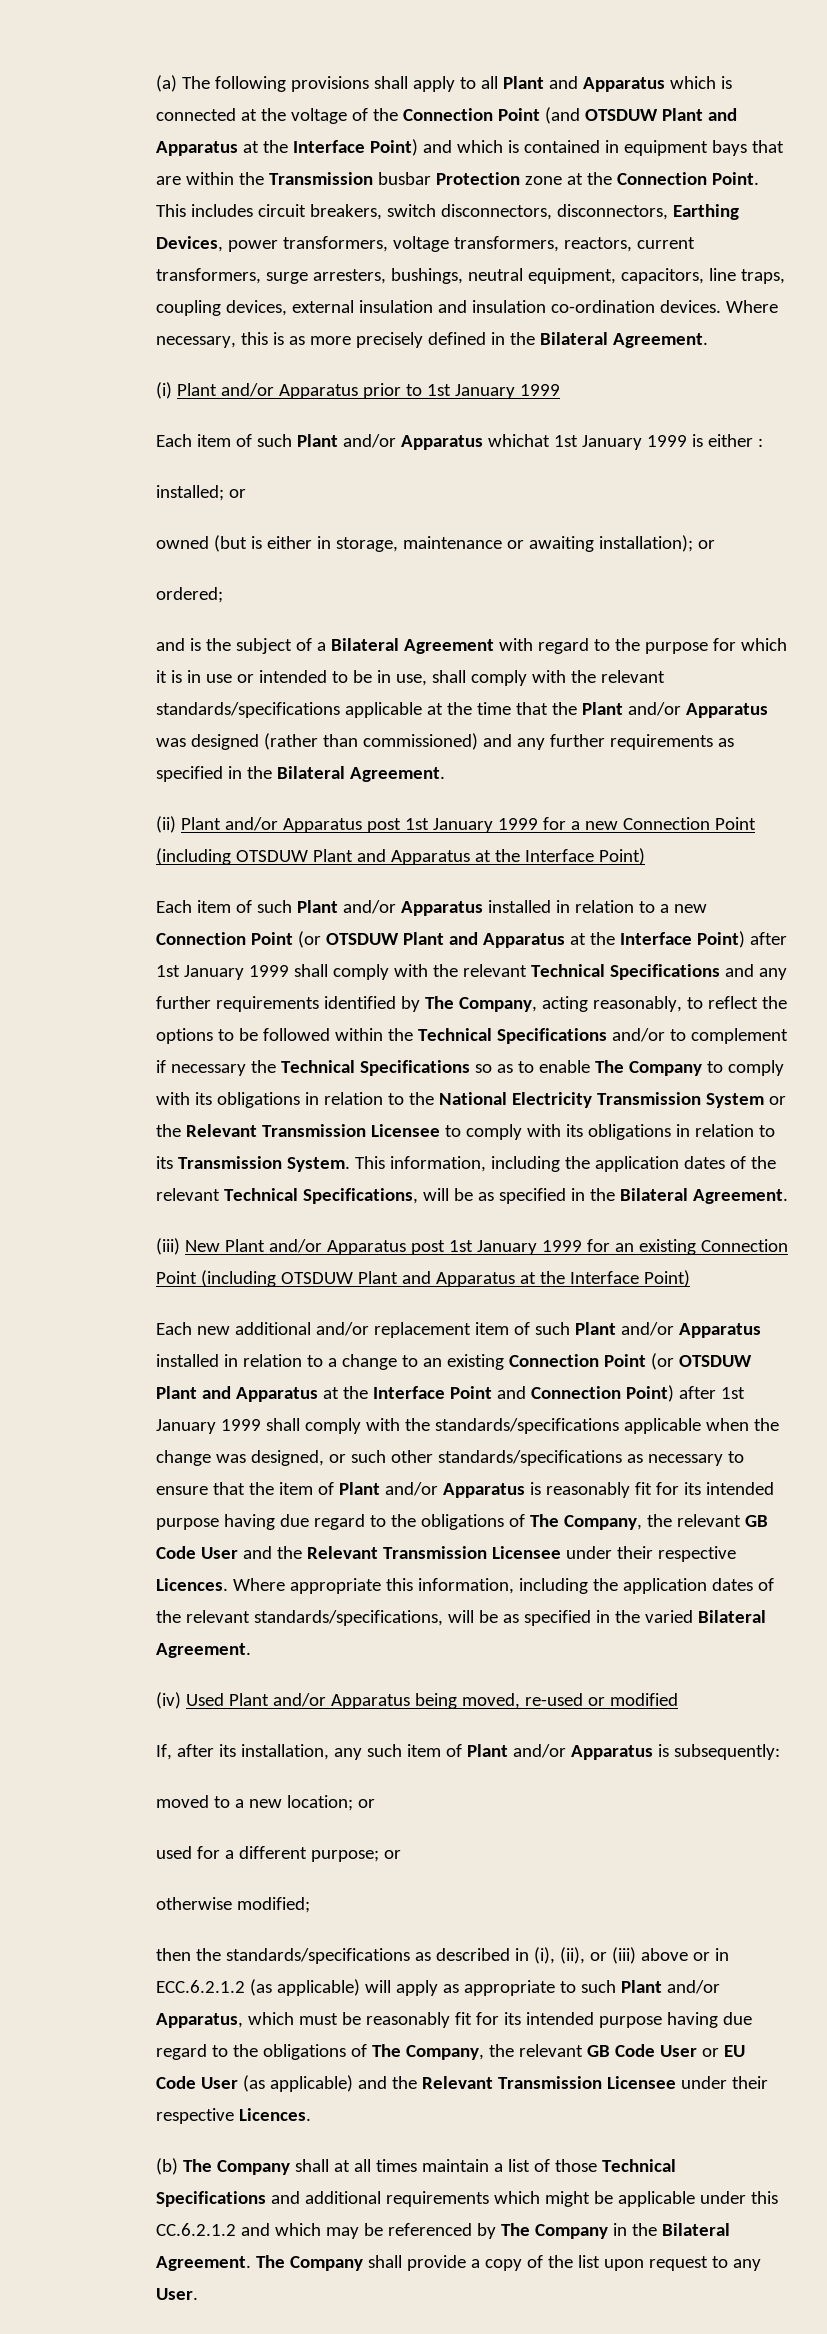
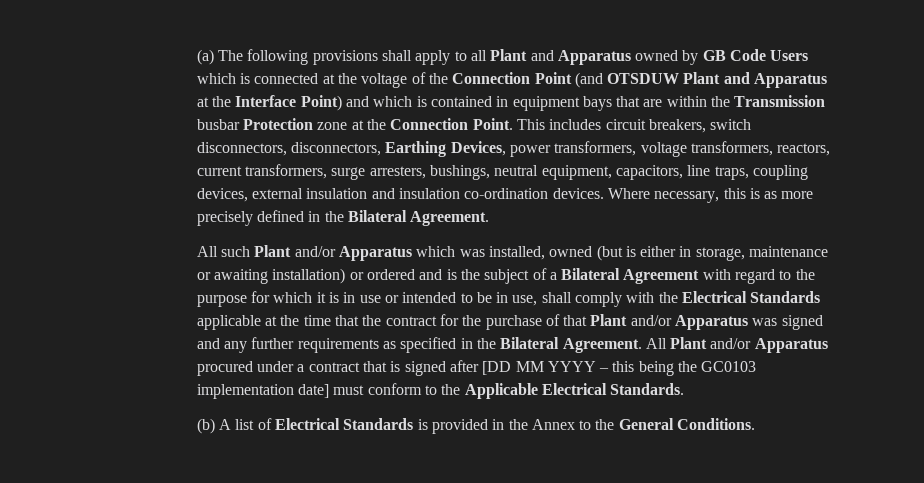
- (a) The following provisions shall apply to all Plant and Apparatus which is connected at the voltage of the Connection Point (and OTSDUW Plant and Apparatus at the Interface Point) and which is contained in equipment bays that are within the Transmission busbar Protection zone at the Connection Point.
+ (a) The following provisions shall apply to all Plant and Apparatus owned by GB Code Users which is connected at the voltage of the Connection Point (and OTSDUW Plant and Apparatus at the Interface Point) and which is contained in equipment bays that are within the Transmission busbar Protection zone at the Connection Point.
- (i) Plant and/or Apparatus prior to 1st January 1999
- Each item of such Plant and/or Apparatus whichat 1st January 1999 is either :
- installed; or
- owned (but is either in storage, maintenance or awaiting installation); or
- ordered;
- and is the subject of a Bilateral Agreement with regard to the purpose for which it is in use or intended to be in use, shall comply with the relevant standards/specifications applicable at the time that the Plant and/or Apparatus was designed (rather than commissioned) and any further requirements as specified in the Bilateral Agreement.
- (ii) Plant and/or Apparatus post 1st January 1999 for a new Connection Point (including OTSDUW Plant and Apparatus at the Interface Point)
- Each item of such Plant and/or Apparatus installed in relation to a new Connection Point (or OTSDUW Plant and Apparatus at the Interface Point) after 1st January 1999 shall comply with the relevant Technical Specifications and any further requirements identified by The Company, acting reasonably, to reflect the options to be followed within the Technical Specifications and/or to complement if necessary the Technical Specifications so as to enable The Company to comply with its obligations in relation to the National Electricity Transmission System or the Relevant Transmission Licensee to comply with its obligations in relation to its Transmission System. This information, including the application dates of the relevant Technical Specifications, will be as specified in the Bilateral Agreement.
- (iii) New Plant and/or Apparatus post 1st January 1999 for an existing Connection Point (including OTSDUW Plant and Apparatus at the Interface Point)
- Each new additional and/or replacement item of such Plant and/or Apparatus installed in relation to a change to an existing Connection Point (or OTSDUW Plant and Apparatus at the Interface Point and Connection Point) after 1st January 1999 shall comply with the standards/specifications applicable when the change was designed, or such other standards/specifications as necessary to ensure that the item of Plant and/or Apparatus is reasonably fit for its intended purpose having due regard to the obligations of The Company, the relevant GB Code User and the Relevant Transmission Licensee under their respective Licences. Where appropriate this information, including the application dates of the relevant standards/specifications, will be as specified in the varied Bilateral Agreement.
- (iv) Used Plant and/or Apparatus being moved, re-used or modified
- If, after its installation, any such item of Plant and/or Apparatus is subsequently:
- moved to a new location; or
- used for a different purpose; or
- otherwise modified;
- then the standards/specifications as described in (i), (ii), or (iii) above or in ECC.6.2.1.2 (as applicable) will apply as appropriate to such Plant and/or Apparatus, which must be reasonably fit for its intended purpose having due regard to the obligations of The Company, the relevant GB Code User or EU Code User (as applicable) and the Relevant Transmission Licensee under their respective Licences.
- (b) The Company shall at all times maintain a list of those Technical Specifications and additional requirements which might be applicable under this CC.6.2.1.2 and which may be referenced by The Company in the Bilateral Agreement. The Company shall provide a copy of the list upon request to any User.
+ All such Plant and/or Apparatus which was installed, owned (but is either in storage, maintenance or awaiting installation) or ordered and is the subject of a Bilateral Agreement with regard to the purpose for which it is in use or intended to be in use, shall comply with the Electrical Standards applicable at the time that the contract for the purchase of that Plant and/or Apparatus was signed and any further requirements as specified in the Bilateral Agreement. All Plant and/or Apparatus procured under a contract that is signed after [DD MM YYYY – this being the GC0103 implementation date] must conform to the Applicable Electrical Standards.
+ (b) A list of Electrical Standards is provided in the Annex to the General Conditions.

